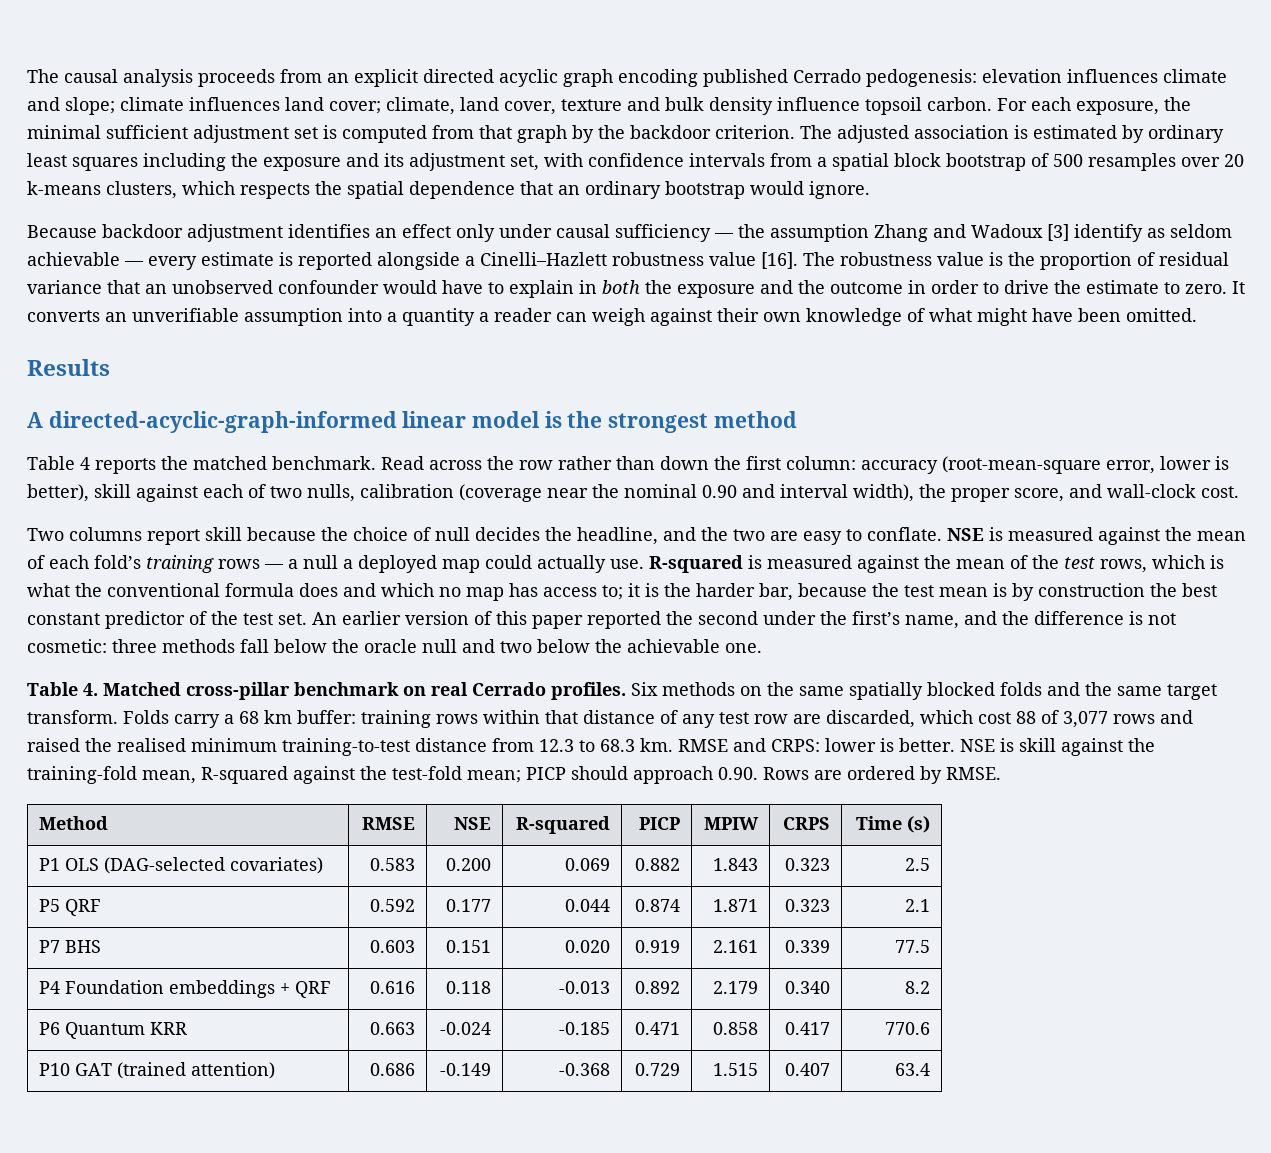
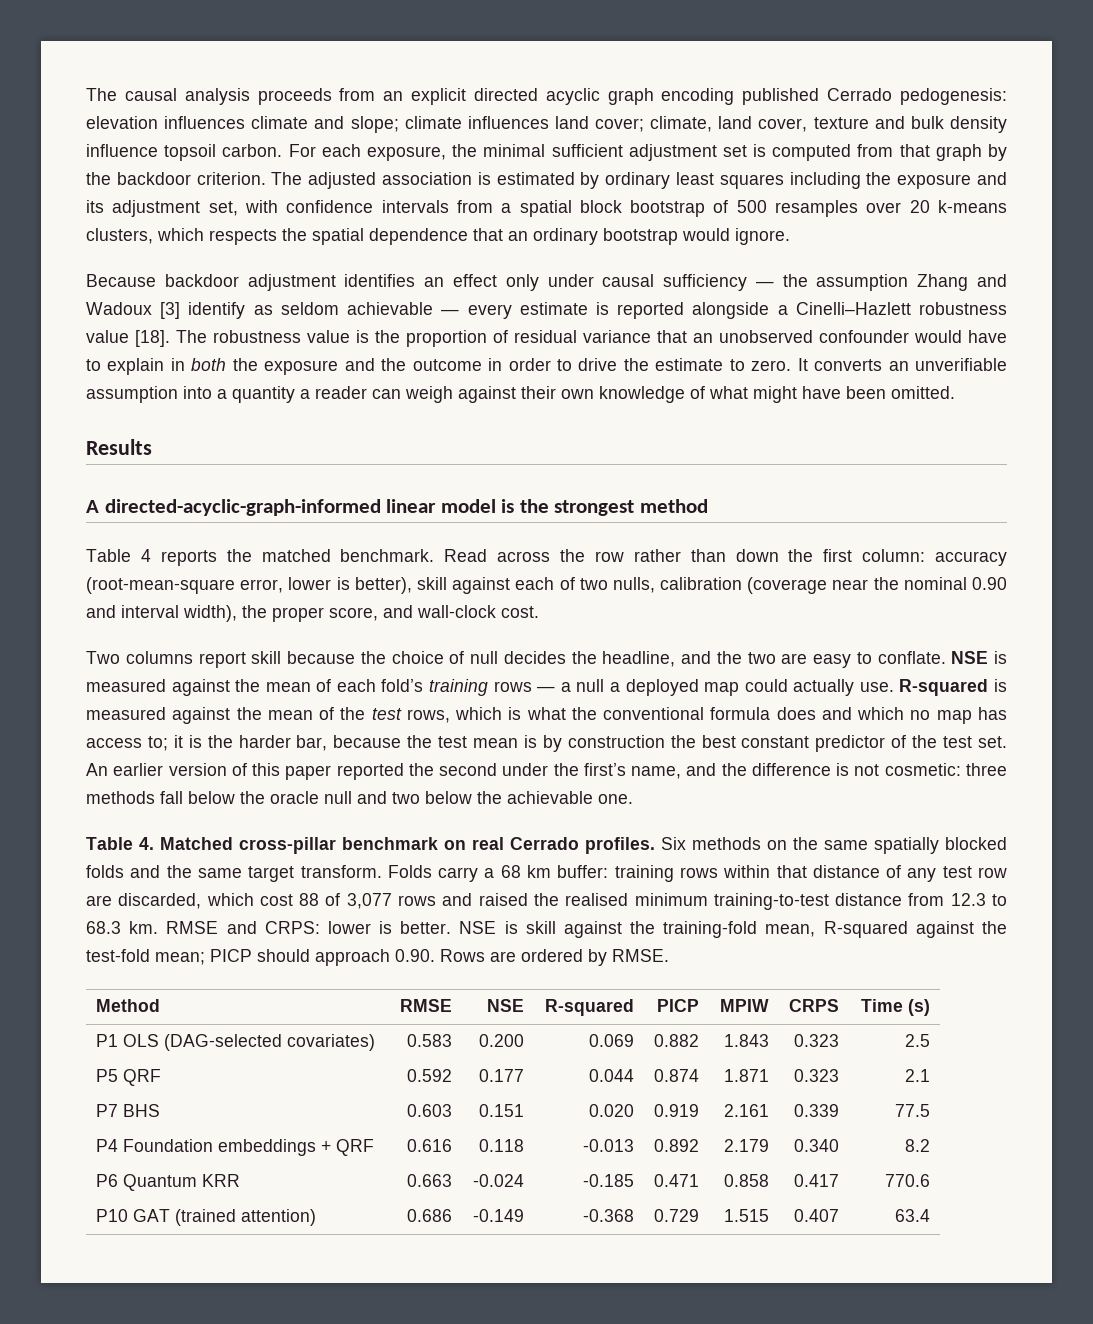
- Because backdoor adjustment identifies an effect only under causal sufficiency — the assumption Zhang and Wadoux [3] identify as seldom achievable — every estimate is reported alongside a Cinelli–Hazlett robustness value [16].
+ Because backdoor adjustment identifies an effect only under causal sufficiency — the assumption Zhang and Wadoux [3] identify as seldom achievable — every estimate is reported alongside a Cinelli–Hazlett robustness value [18].

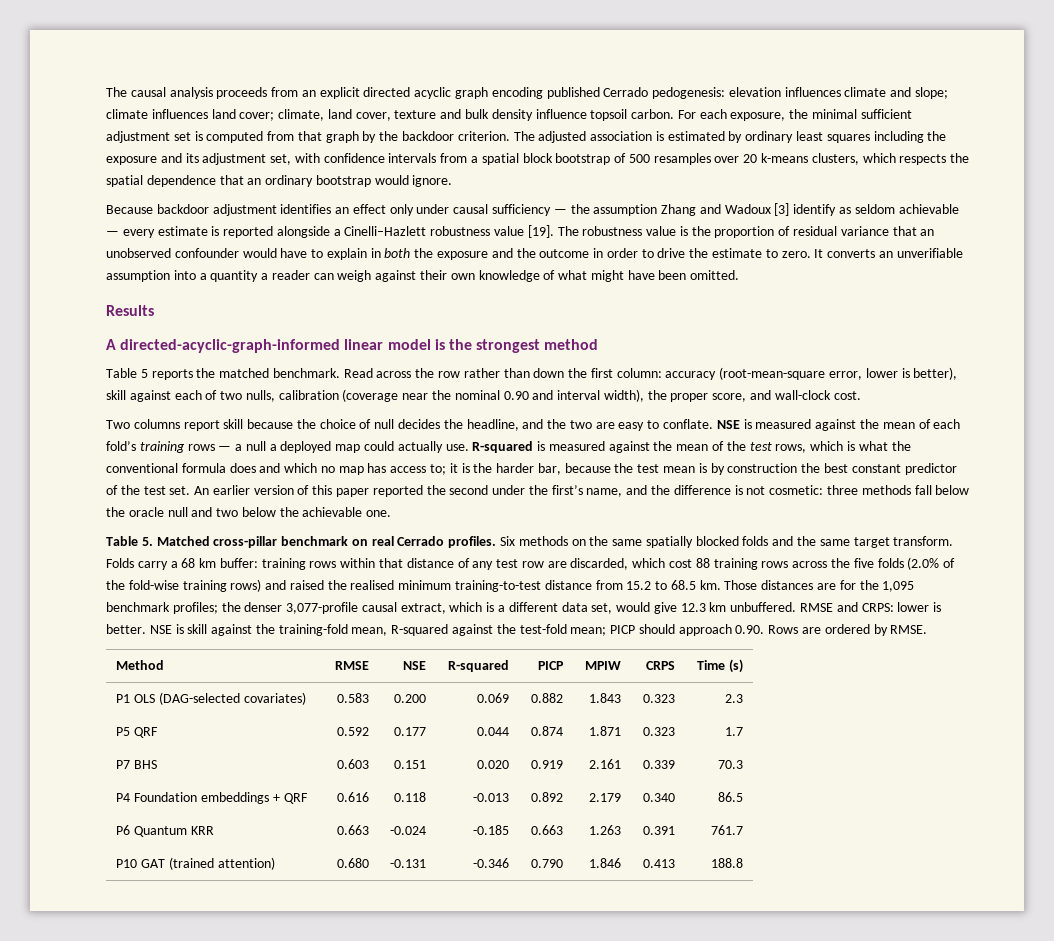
- Because backdoor adjustment identifies an effect only under causal sufficiency — the assumption Zhang and Wadoux [3] identify as seldom achievable — every estimate is reported alongside a Cinelli–Hazlett robustness value [18].
+ Because backdoor adjustment identifies an effect only under causal sufficiency — the assumption Zhang and Wadoux [3] identify as seldom achievable — every estimate is reported alongside a Cinelli–Hazlett robustness value [19].
- Table 4 reports the matched benchmark.
+ Table 5 reports the matched benchmark.
- Table 4. Matched cross-pillar benchmark on real Cerrado profiles.
+ Table 5. Matched cross-pillar benchmark on real Cerrado profiles.
- Folds carry a 68 km buffer: training rows within that distance of any test row are discarded, which cost 88 of 3,077 rows and raised the realised minimum training-to-test distance from 12.3 to 68.3 km.
+ Folds carry a 68 km buffer: training rows within that distance of any test row are discarded, which cost 88 training rows across the five folds (2.0% of the fold-wise training rows) and raised the realised minimum training-to-test distance from 15.2 to 68.5 km. Those distances are for the 1,095 benchmark profiles; the denser 3,077-profile causal extract, which is a different data set, would give 12.3 km unbuffered.
- P1 OLS (DAG-selected covariates) | 0.583 | 0.200 | 0.069 | 0.882 | 1.843 | 0.323 | 2.5
+ P1 OLS (DAG-selected covariates) | 0.583 | 0.200 | 0.069 | 0.882 | 1.843 | 0.323 | 2.3
- P5 QRF | 0.592 | 0.177 | 0.044 | 0.874 | 1.871 | 0.323 | 2.1
+ P5 QRF | 0.592 | 0.177 | 0.044 | 0.874 | 1.871 | 0.323 | 1.7
- P7 BHS | 0.603 | 0.151 | 0.020 | 0.919 | 2.161 | 0.339 | 77.5
+ P7 BHS | 0.603 | 0.151 | 0.020 | 0.919 | 2.161 | 0.339 | 70.3
- P4 Foundation embeddings + QRF | 0.616 | 0.118 | -0.013 | 0.892 | 2.179 | 0.340 | 8.2
+ P4 Foundation embeddings + QRF | 0.616 | 0.118 | -0.013 | 0.892 | 2.179 | 0.340 | 86.5
- P6 Quantum KRR | 0.663 | -0.024 | -0.185 | 0.471 | 0.858 | 0.417 | 770.6
+ P6 Quantum KRR | 0.663 | -0.024 | -0.185 | 0.663 | 1.263 | 0.391 | 761.7
- P10 GAT (trained attention) | 0.686 | -0.149 | -0.368 | 0.729 | 1.515 | 0.407 | 63.4
+ P10 GAT (trained attention) | 0.680 | -0.131 | -0.346 | 0.790 | 1.846 | 0.413 | 188.8

